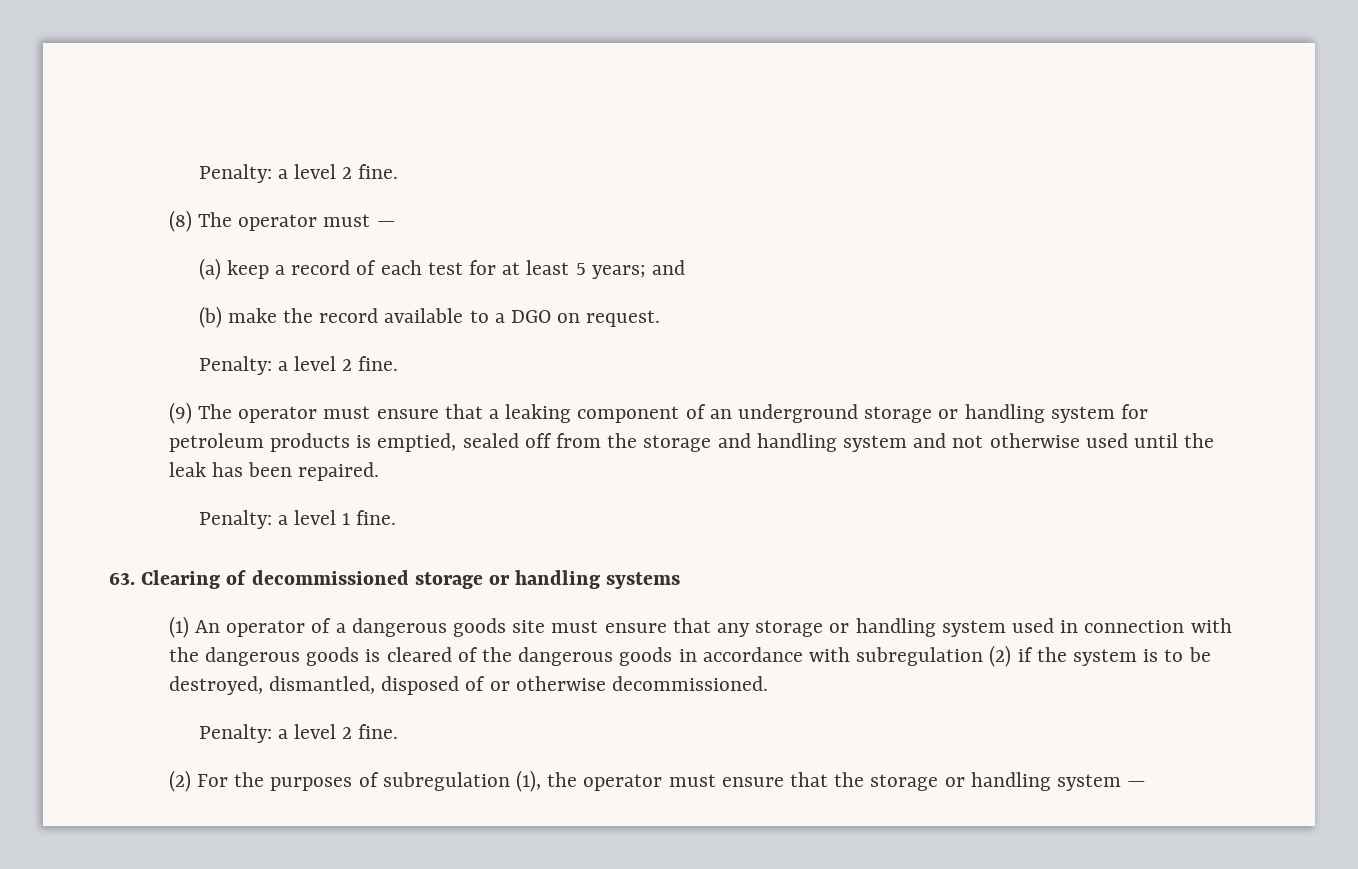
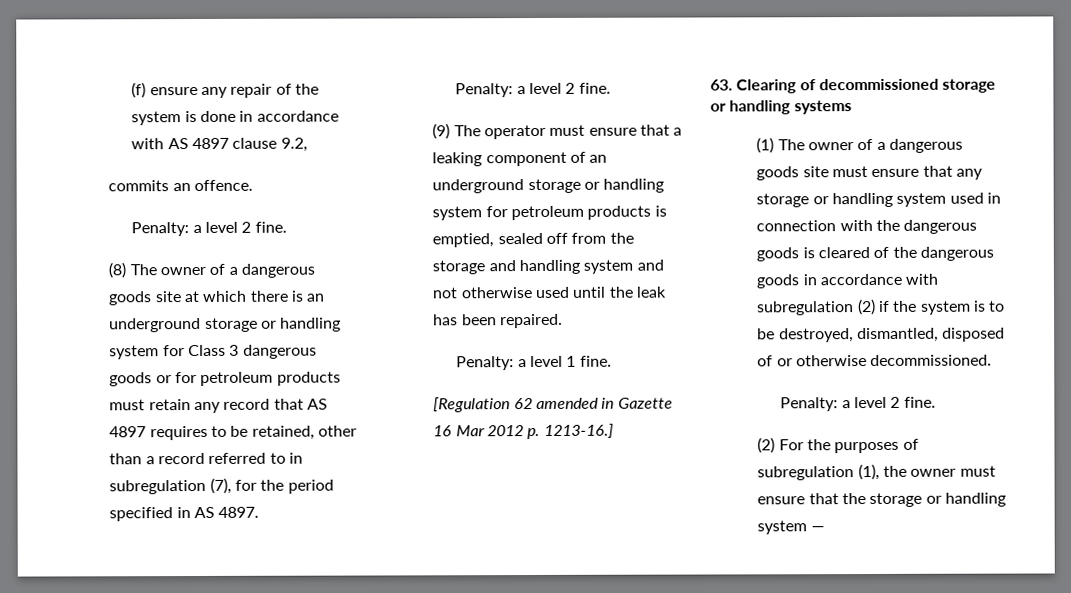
+ (f) ensure any repair of the system is done in accordance with AS 4897 clause 9.2,
+ commits an offence.
- (8) The operator must —
- (a) keep a record of each test for at least 5 years; and
- (b) make the record available to a DGO on request.
+ (8) The owner of a dangerous goods site at which there is an underground storage or handling system for Class 3 dangerous goods or for petroleum products must retain any record that AS 4897 requires to be retained, other than a record referred to in subregulation (7), for the period specified in AS 4897.
+ [Regulation 62 amended in Gazette 16 Mar 2012 p. 1213-16.]
- (1) An operator of a dangerous goods site must ensure that any storage or handling system used in connection with the dangerous goods is cleared of the dangerous goods in accordance with subregulation (2) if the system is to be destroyed, dismantled, disposed of or otherwise decommissioned.
+ (1) The owner of a dangerous goods site must ensure that any storage or handling system used in connection with the dangerous goods is cleared of the dangerous goods in accordance with subregulation (2) if the system is to be destroyed, dismantled, disposed of or otherwise decommissioned.
- (2) For the purposes of subregulation (1), the operator must ensure that the storage or handling system —
+ (2) For the purposes of subregulation (1), the owner must ensure that the storage or handling system —

